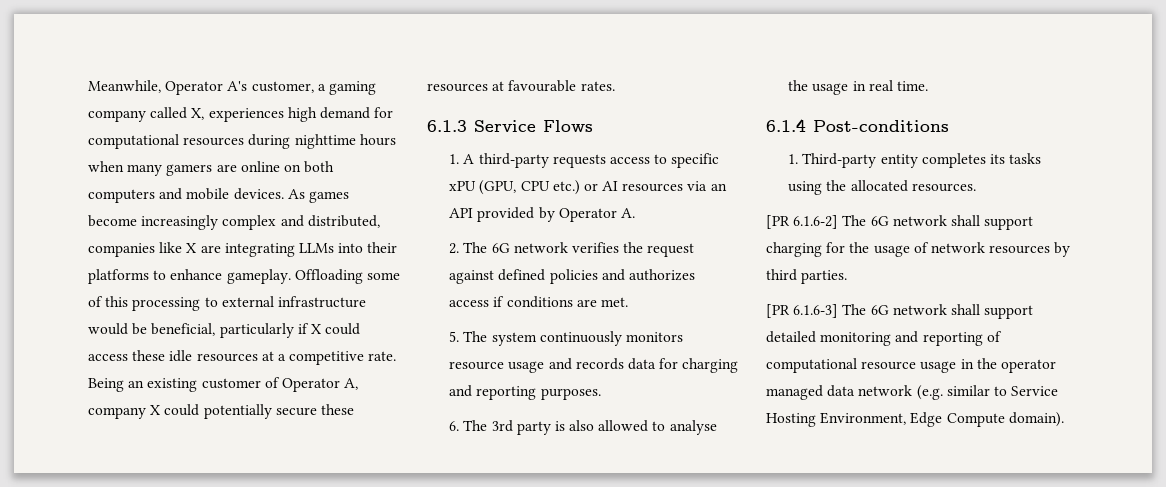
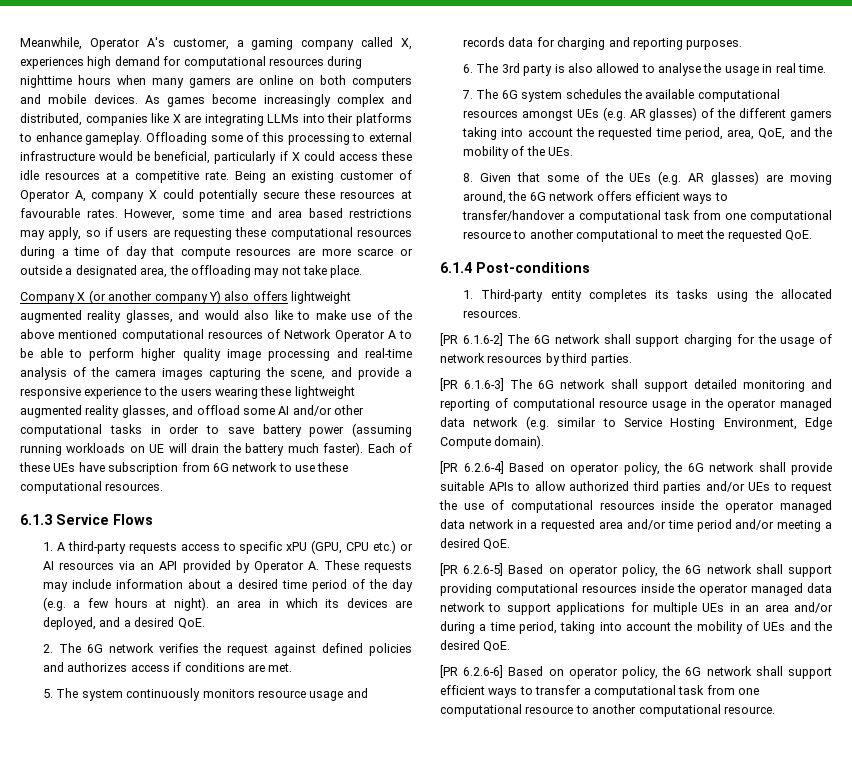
+ However, some time and area based restrictions may apply, so if users are requesting these computational resources during a time of day that compute resources are more scarce or outside a designated area, the offloading may not take place.
+ Company X (or another company Y) also offers lightweight augmented reality glasses, and would also like to make use of the above mentioned computational resources of Network Operator A to be able to perform higher quality image processing and real-time analysis of the camera images capturing the scene, and provide a responsive experience to the users wearing these lightweight augmented reality glasses, and offload some AI and/or other computational tasks in order to save battery power (assuming running workloads on UE will drain the battery much faster). Each of these UEs have subscription from 6G network to use these computational resources.
- 1. A third-party requests access to specific xPU (GPU, CPU etc.) or AI resources via an API provided by Operator A.
+ 1. A third-party requests access to specific xPU (GPU, CPU etc.) or AI resources via an API provided by Operator A. These requests may include information about a desired time period of the day (e.g. a few hours at night). an area in which its devices are deployed, and a desired QoE.
+ 7. The 6G system schedules the available computational resources amongst UEs (e.g. AR glasses) of the different gamers taking into account the requested time period, area, QoE, and the mobility of the UEs.
+ 8. Given that some of the UEs (e.g. AR glasses) are moving around, the 6G network offers efficient ways to transfer/handover a computational task from one computational resource to another computational to meet the requested QoE.
+ [PR 6.2.6-4] Based on operator policy, the 6G network shall provide suitable APIs to allow authorized third parties and/or UEs to request the use of computational resources inside the operator managed data network in a requested area and/or time period and/or meeting a desired QoE.
+ [PR 6.2.6-5] Based on operator policy, the 6G network shall support providing computational resources inside the operator managed data network to support applications for multiple UEs in an area and/or during a time period, taking into account the mobility of UEs and the desired QoE.
+ [PR 6.2.6-6] Based on operator policy, the 6G network shall support efficient ways to transfer a computational task from one computational resource to another computational resource.

